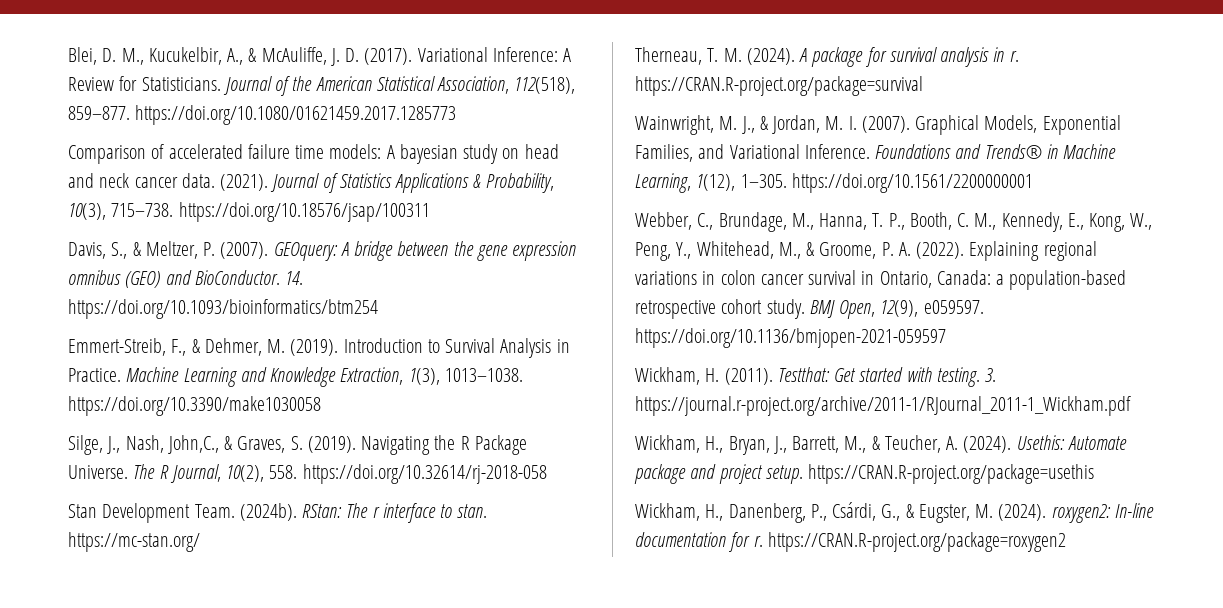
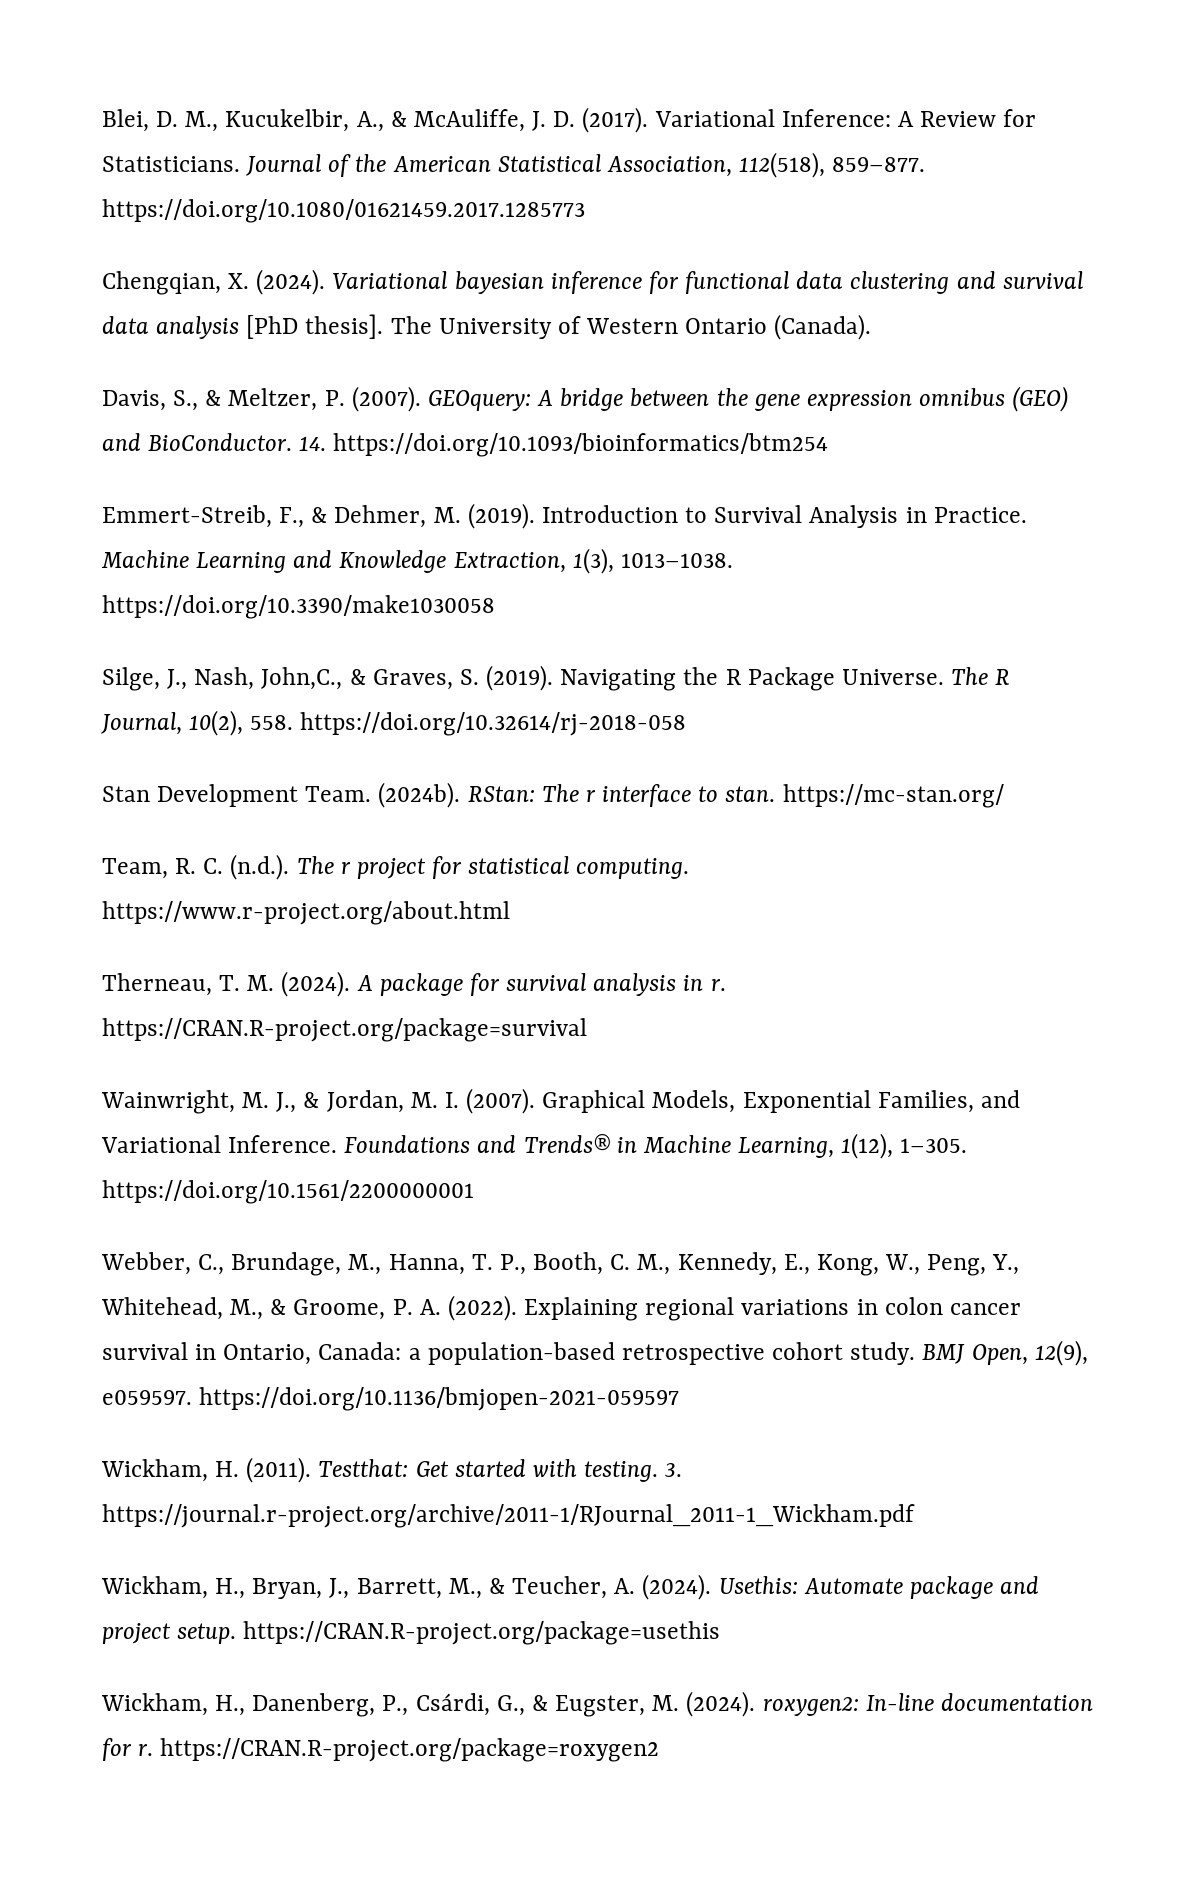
- Comparison of accelerated failure time models: A bayesian study on head and neck cancer data. (2021). Journal of Statistics Applications & Probability, 10(3), 715–738. https://doi.org/10.18576/jsap/100311
+ Chengqian, X. (2024). Variational bayesian inference for functional data clustering and survival data analysis [PhD thesis]. The University of Western Ontario (Canada).
+ Team, R. C. (n.d.). The r project for statistical computing. https://www.r-project.org/about.html

